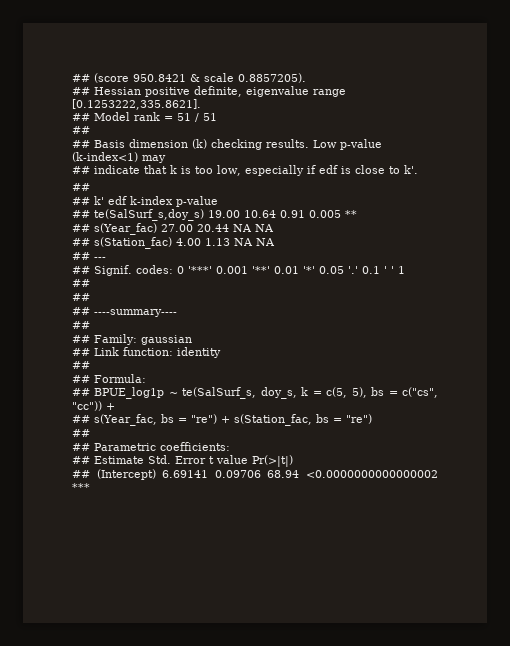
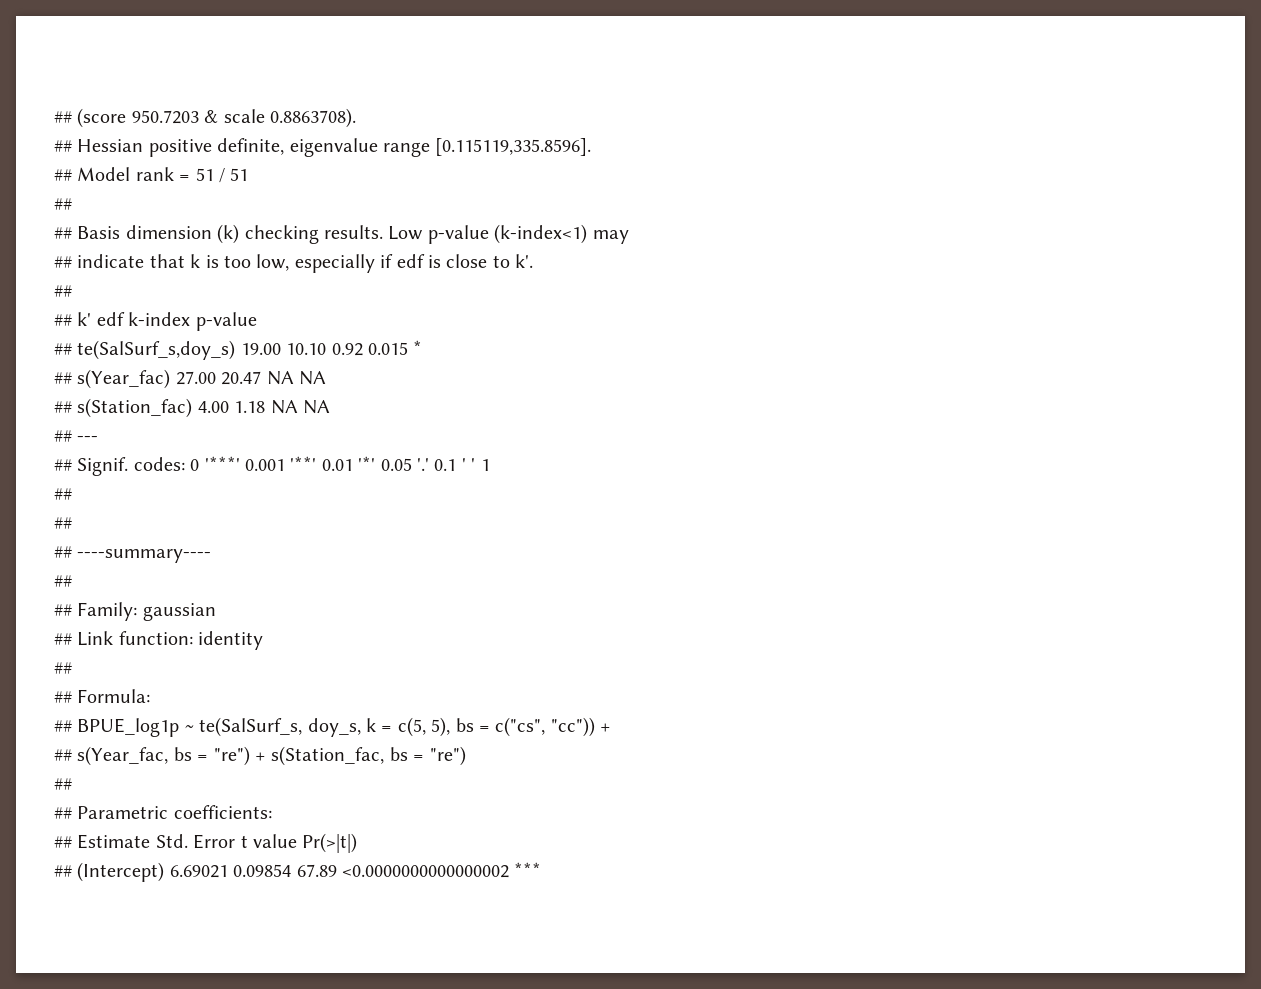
- ## (score 950.8421 & scale 0.8857205).
+ ## (score 950.7203 & scale 0.8863708).
- ## Hessian positive definite, eigenvalue range [0.1253222,335.8621].
+ ## Hessian positive definite, eigenvalue range [0.115119,335.8596].
- ## te(SalSurf_s,doy_s) 19.00 10.64 0.91 0.005 **
+ ## te(SalSurf_s,doy_s) 19.00 10.10 0.92 0.015 *
- ## s(Year_fac) 27.00 20.44 NA NA
+ ## s(Year_fac) 27.00 20.47 NA NA
- ## s(Station_fac) 4.00 1.13 NA NA
+ ## s(Station_fac) 4.00 1.18 NA NA
- ## (Intercept) 6.69141 0.09706 68.94 <0.0000000000000002 ***
+ ## (Intercept) 6.69021 0.09854 67.89 <0.0000000000000002 ***

